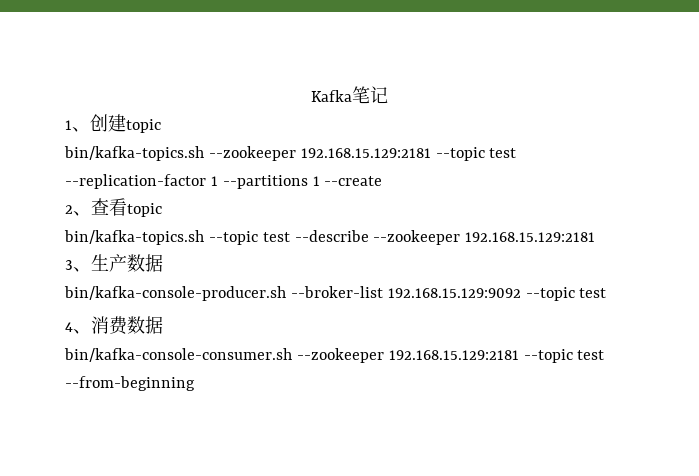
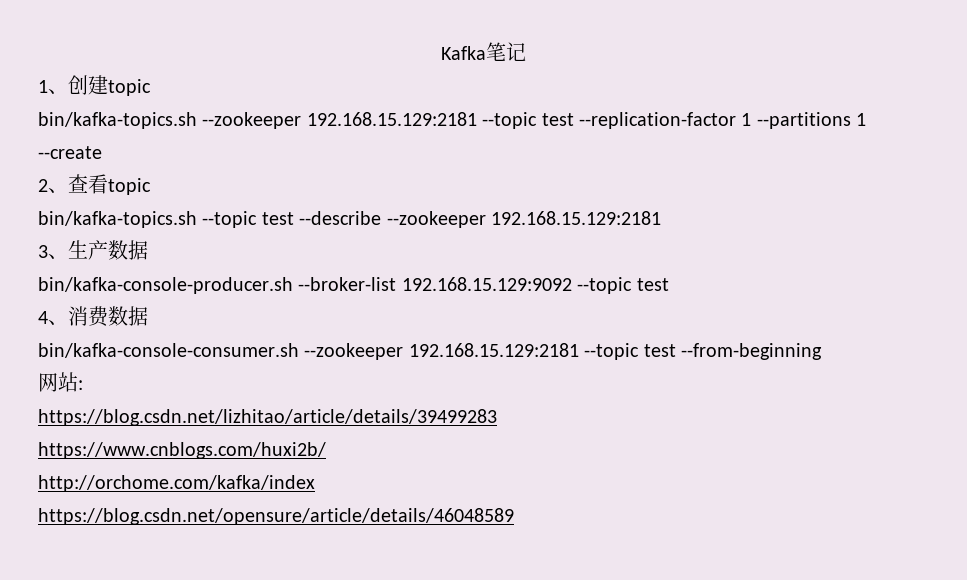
+ 网站:
+ https://blog.csdn.net/lizhitao/article/details/39499283
+ https://www.cnblogs.com/huxi2b/
+ http://orchome.com/kafka/index
+ https://blog.csdn.net/opensure/article/details/46048589

